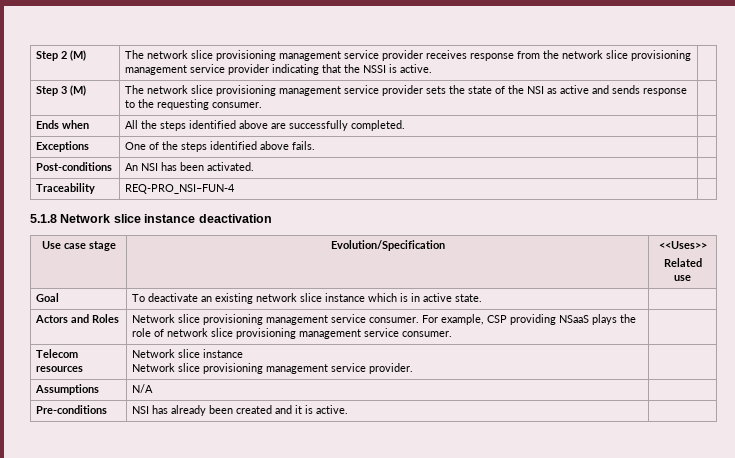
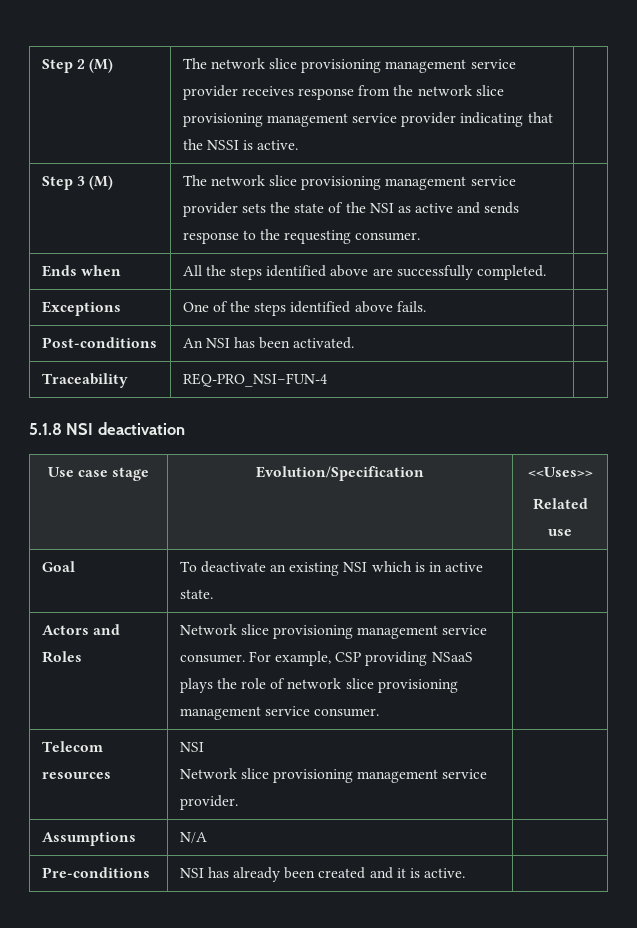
- 5.1.8 Network slice instance deactivation
+ 5.1.8 NSI deactivation
- Goal | To deactivate an existing network slice instance which is in active state. |
+ Goal | To deactivate an existing NSI which is in active state. |
- Telecom resources | Network slice instance
+ Telecom resources | NSI

